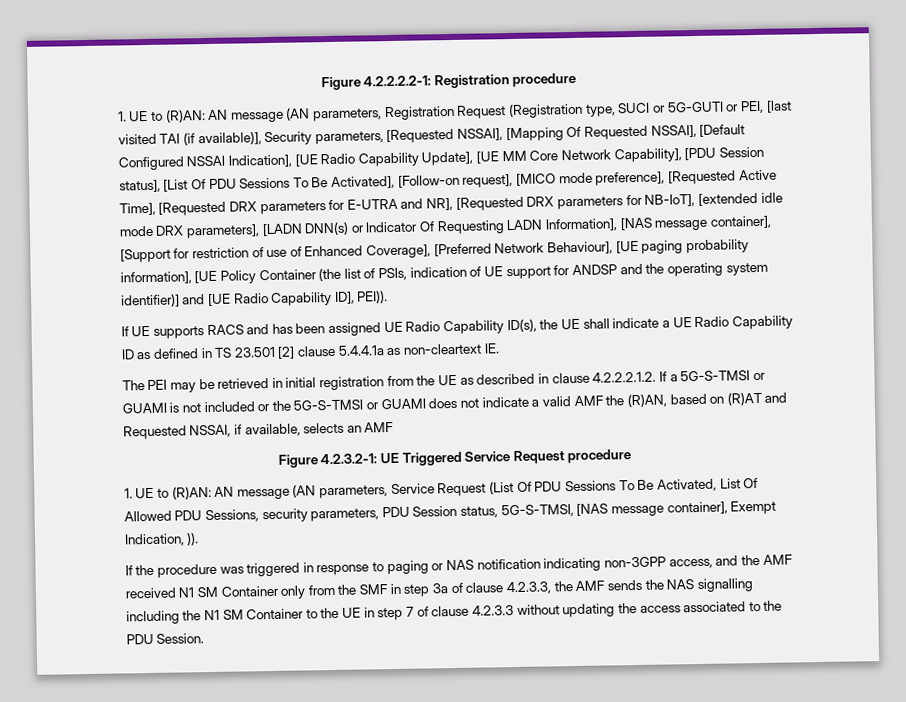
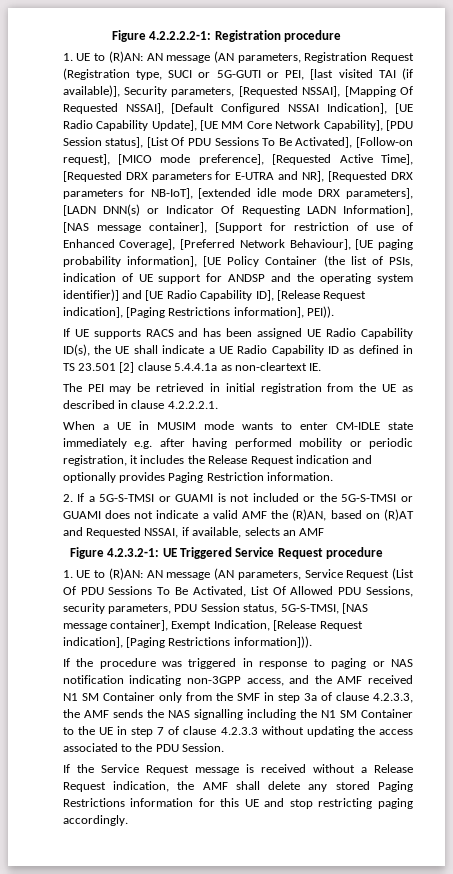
- AN message (AN parameters, Registration Request (Registration type, SUCI or 5G-GUTI or PEI, [last visited TAI (if available)], Security parameters, [Requested NSSAI], [Mapping Of Requested NSSAI], [Default Configured NSSAI Indication], [UE Radio Capability Update], [UE MM Core Network Capability], [PDU Session status], [List Of PDU Sessions To Be Activated], [Follow-on request], [MICO mode preference], [Requested Active Time], [Requested DRX parameters for E-UTRA and NR], [Requested DRX parameters for NB-IoT], [extended idle mode DRX parameters], [LADN DNN(s) or Indicator Of Requesting LADN Information], [NAS message container], [Support for restriction of use of Enhanced Coverage], [Preferred Network Behaviour], [UE paging probability information], [UE Policy Container (the list of PSIs, indication of UE support for ANDSP and the operating system identifier)] and [UE Radio Capability ID], PEI)).
+ AN message (AN parameters, Registration Request (Registration type, SUCI or 5G-GUTI or PEI, [last visited TAI (if available)], Security parameters, [Requested NSSAI], [Mapping Of Requested NSSAI], [Default Configured NSSAI Indication], [UE Radio Capability Update], [UE MM Core Network Capability], [PDU Session status], [List Of PDU Sessions To Be Activated], [Follow-on request], [MICO mode preference], [Requested Active Time], [Requested DRX parameters for E-UTRA and NR], [Requested DRX parameters for NB-IoT], [extended idle mode DRX parameters], [LADN DNN(s) or Indicator Of Requesting LADN Information], [NAS message container], [Support for restriction of use of Enhanced Coverage], [Preferred Network Behaviour], [UE paging probability information], [UE Policy Container (the list of PSIs, indication of UE support for ANDSP and the operating system identifier)] and [UE Radio Capability ID], [Release Request indication], [Paging Restrictions information], PEI)).
- The PEI may be retrieved in initial registration from the UE as described in clause 4.2.2.2.1.2. If a 5G-S-TMSI or GUAMI is not included or the 5G-S-TMSI or GUAMI does not indicate a valid AMF the (R)AN, based on (R)AT and Requested NSSAI, if available, selects an AMF
+ The PEI may be retrieved in initial registration from the UE as described in clause 4.2.2.2.1.
+ When a UE in MUSIM mode wants to enter CM-IDLE state immediately e.g. after having performed mobility or periodic registration, it includes the Release Request indication and optionally provides Paging Restriction information.
+ 2. If a 5G-S-TMSI or GUAMI is not included or the 5G-S-TMSI or GUAMI does not indicate a valid AMF the (R)AN, based on (R)AT and Requested NSSAI, if available, selects an AMF
- 1. UE to (R)AN: AN message (AN parameters, Service Request (List Of PDU Sessions To Be Activated, List Of Allowed PDU Sessions, security parameters, PDU Session status, 5G-S-TMSI, [NAS message container], Exempt Indication, )).
+ 1. UE to (R)AN: AN message (AN parameters, Service Request (List Of PDU Sessions To Be Activated, List Of Allowed PDU Sessions, security parameters, PDU Session status, 5G-S-TMSI, [NAS message container], Exempt Indication, [Release Request indication], [Paging Restrictions information])).
+ If the Service Request message is received without a Release Request indication, the AMF shall delete any stored Paging Restrictions information for this UE and stop restricting paging accordingly.

